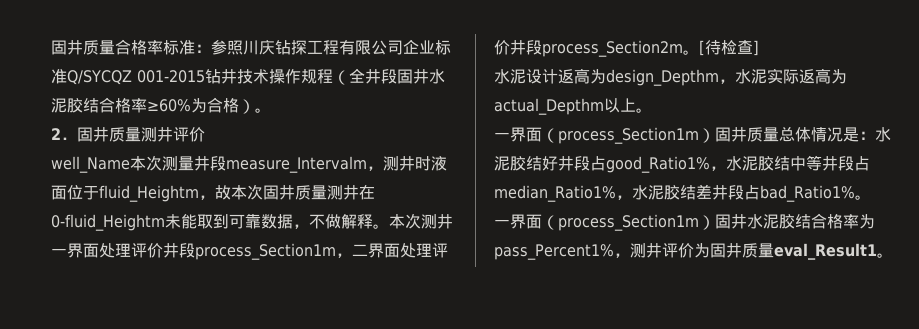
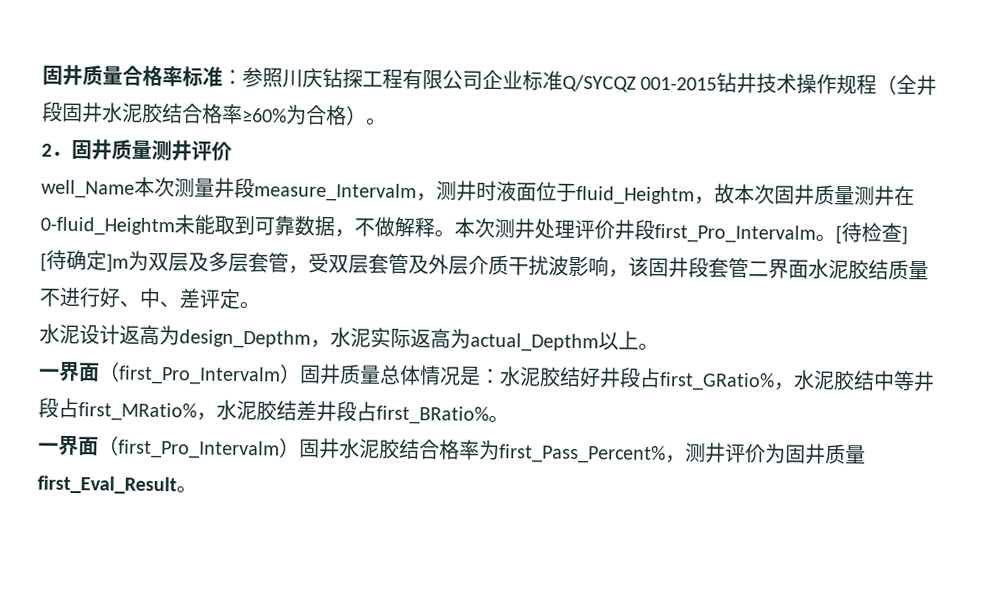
- 本次测井一界面处理评价井段process_Section1m，二界面处理评价井段process_Section2m。[待检查]
+ 本次测井处理评价井段first_Pro_Intervalm。[待检查]
+ [待确定]m为双层及多层套管，受双层套管及外层介质干扰波影响，该固井段套管二界面水泥胶结质量不进行好、中、差评定。
- 一界面（process_Section1m）固井质量总体情况是：水泥胶结好井段占good_Ratio1%，水泥胶结中等井段占median_Ratio1%，水泥胶结差井段占bad_Ratio1%。
- 一界面（process_Section1m）固井水泥胶结合格率为pass_Percent1%，测井评价为固井质量eval_Result1。
+ 一界面（first_Pro_Intervalm）固井质量总体情况是：水泥胶结好井段占first_GRatio%，水泥胶结中等井段占first_MRatio%，水泥胶结差井段占first_BRatio%。
+ 一界面（first_Pro_Intervalm）固井水泥胶结合格率为first_Pass_Percent%，测井评价为固井质量first_Eval_Result。

